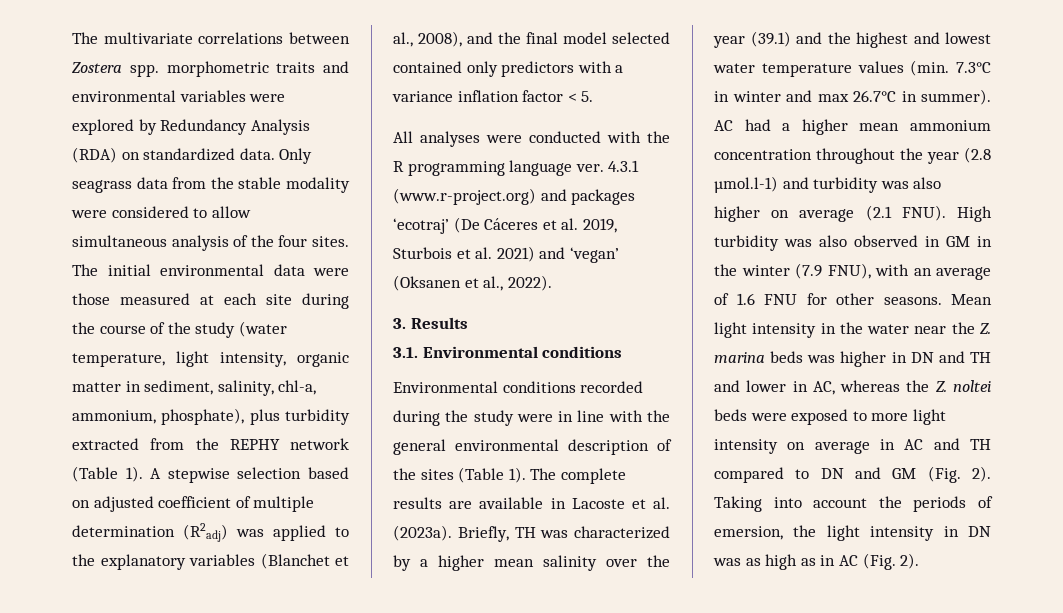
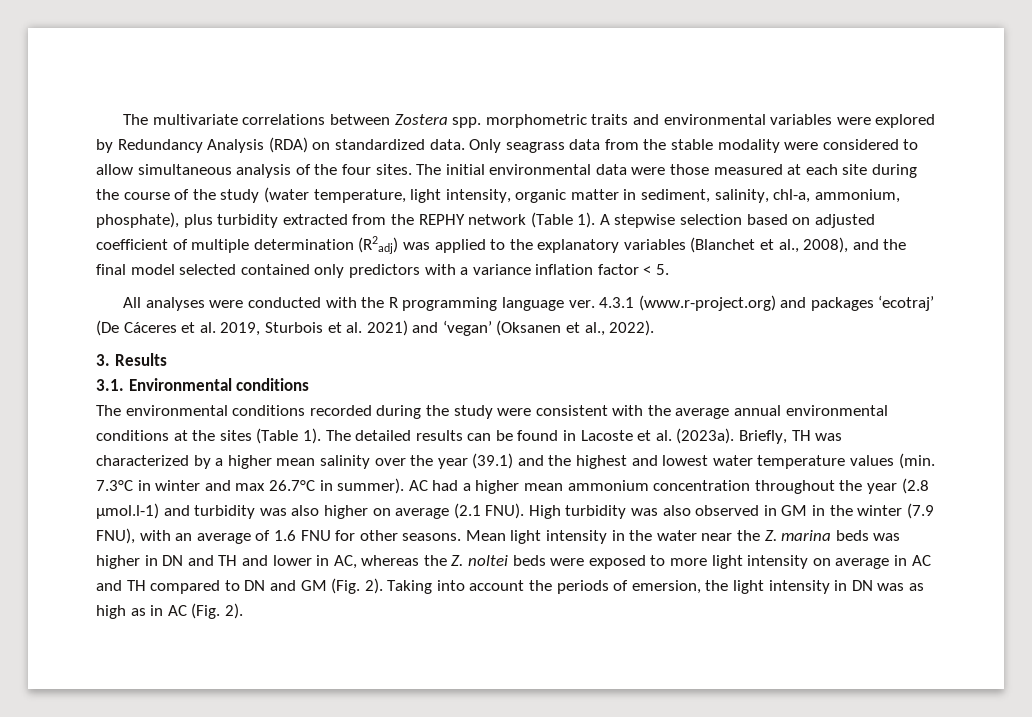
- Environmental conditions recorded during the study were in line with the general environmental description of the sites (Table 1).
+ The environmental conditions recorded during the study were consistent with the average annual environmental conditions at the sites (Table 1).
- The complete results are available in Lacoste et al. (2023a).
+ The detailed results can be found in Lacoste et al. (2023a).

